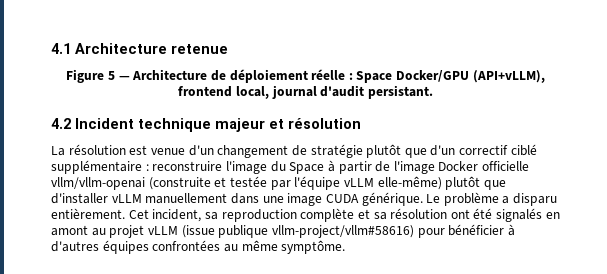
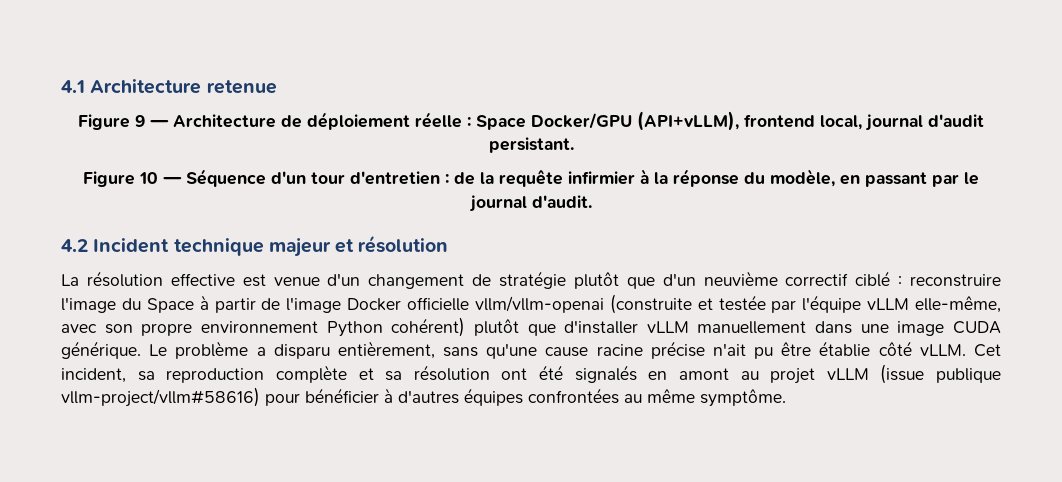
- Figure 5 — Architecture de déploiement réelle : Space Docker/GPU (API+vLLM), frontend local, journal d'audit persistant.
+ Figure 9 — Architecture de déploiement réelle : Space Docker/GPU (API+vLLM), frontend local, journal d'audit persistant.
+ Figure 10 — Séquence d'un tour d'entretien : de la requête infirmier à la réponse du modèle, en passant par le journal d'audit.
- La résolution est venue d'un changement de stratégie plutôt que d'un correctif ciblé supplémentaire : reconstruire l'image du Space à partir de l'image Docker officielle vllm/vllm-openai (construite et testée par l'équipe vLLM elle-même) plutôt que d'installer vLLM manuellement dans une image CUDA générique.
+ La résolution effective est venue d'un changement de stratégie plutôt que d'un neuvième correctif ciblé : reconstruire l'image du Space à partir de l'image Docker officielle vllm/vllm-openai (construite et testée par l'équipe vLLM elle-même, avec son propre environnement Python cohérent) plutôt que d'installer vLLM manuellement dans une image CUDA générique.
- Le problème a disparu entièrement.
+ Le problème a disparu entièrement, sans qu'une cause racine précise n'ait pu être établie côté vLLM.

